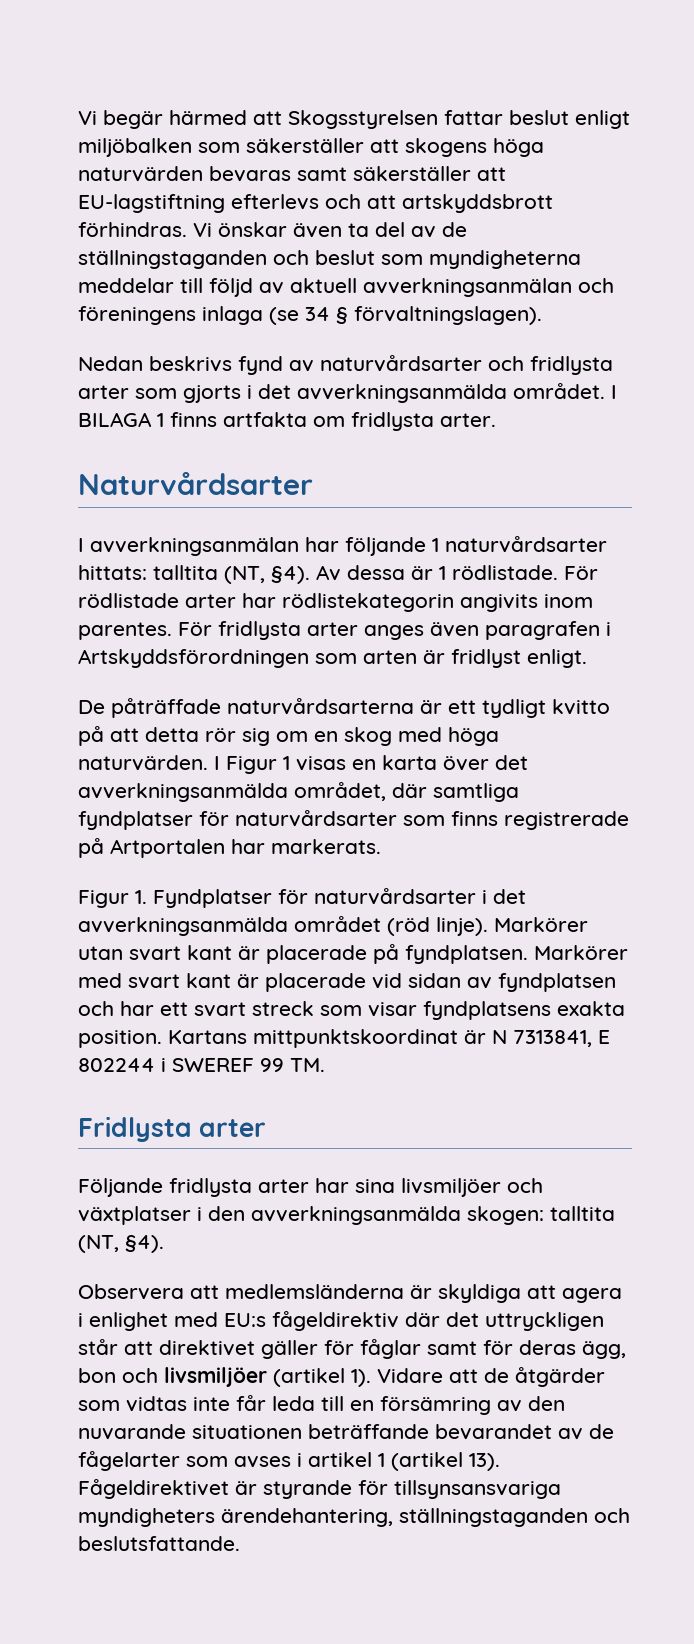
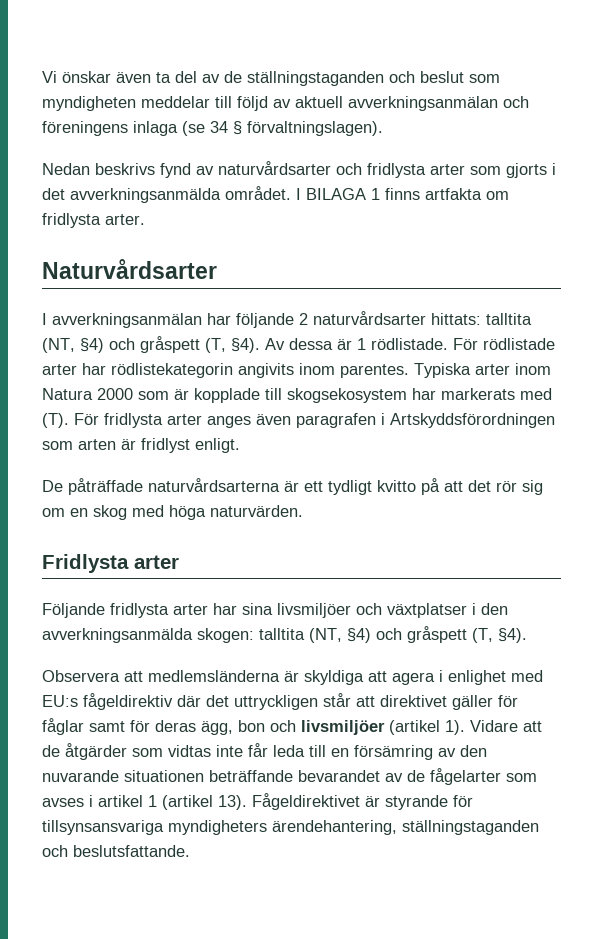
- Vi begär härmed att Skogsstyrelsen fattar beslut enligt miljöbalken som säkerställer att skogens höga naturvärden bevaras samt säkerställer att EU-lagstiftning efterlevs och att artskyddsbrott förhindras. Vi önskar även ta del av de ställningstaganden och beslut som myndigheterna meddelar till följd av aktuell avverkningsanmälan och föreningens inlaga (se 34 § förvaltningslagen).
+ Vi önskar även ta del av de ställningstaganden och beslut som myndigheten meddelar till följd av aktuell avverkningsanmälan och föreningens inlaga (se 34 § förvaltningslagen).
- I avverkningsanmälan har följande 1 naturvårdsarter hittats: talltita (NT, §4).
+ I avverkningsanmälan har följande 2 naturvårdsarter hittats: talltita (NT, §4) och gråspett (T, §4).
- För fridlysta arter anges även paragrafen i Artskyddsförordningen som arten är fridlyst enligt.
+ Typiska arter inom Natura 2000 som är kopplade till skogsekosystem har markerats med (T). För fridlysta arter anges även paragrafen i Artskyddsförordningen som arten är fridlyst enligt.
- De påträffade naturvårdsarterna är ett tydligt kvitto på att detta rör sig om en skog med höga naturvärden. I Figur 1 visas en karta över det avverkningsanmälda området, där samtliga fyndplatser för naturvårdsarter som finns registrerade på Artportalen har markerats.
- Figur 1. Fyndplatser för naturvårdsarter i det avverkningsanmälda området (röd linje). Markörer utan svart kant är placerade på fyndplatsen. Markörer med svart kant är placerade vid sidan av fyndplatsen och har ett svart streck som visar fyndplatsens exakta position. Kartans mittpunktskoordinat är N 7313841, E 802244 i SWEREF 99 TM.
+ De påträffade naturvårdsarterna är ett tydligt kvitto på att det rör sig om en skog med höga naturvärden.
- Följande fridlysta arter har sina livsmiljöer och växtplatser i den avverkningsanmälda skogen: talltita (NT, §4).
+ Följande fridlysta arter har sina livsmiljöer och växtplatser i den avverkningsanmälda skogen: talltita (NT, §4) och gråspett (T, §4).

